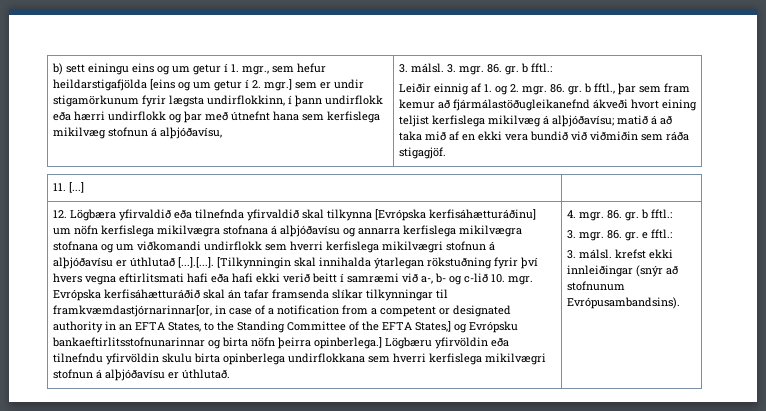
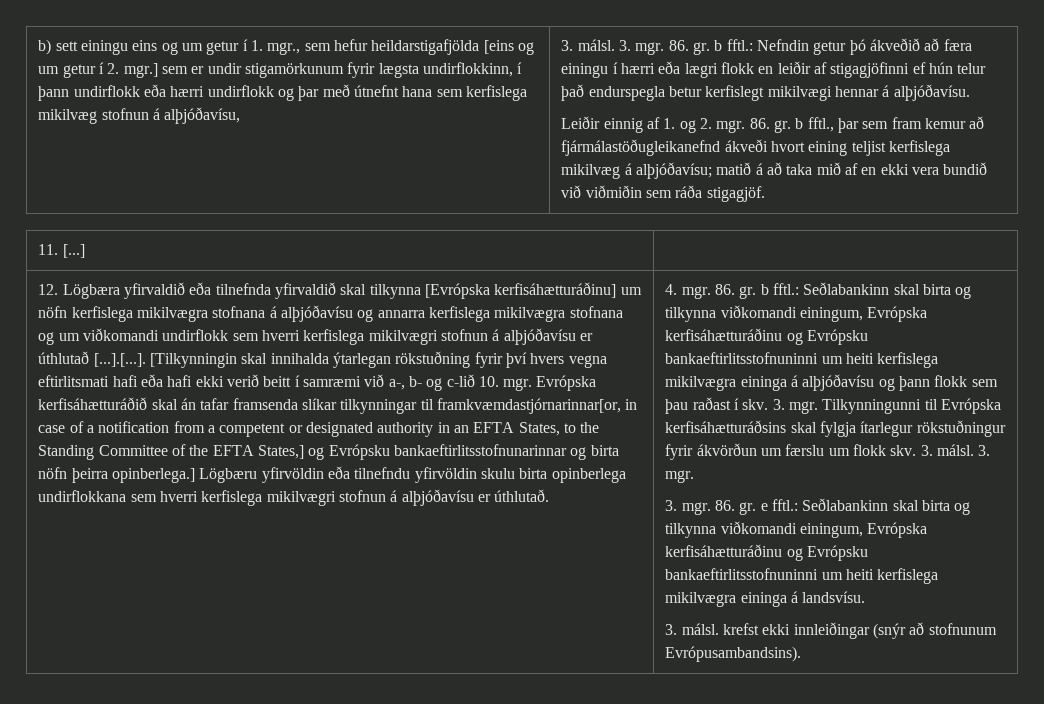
- 3. mgr. 86. gr. b fftl.:
+ 3. mgr. 86. gr. b fftl.: Nefndin getur þó ákveðið að færa einingu í hærri eða lægri flokk en leiðir af stigagjöfinni ef hún telur það endurspegla betur kerfislegt mikilvægi hennar á alþjóðavísu.
- 4. mgr. 86. gr. b fftl.:
+ 4. mgr. 86. gr. b fftl.: Seðlabankinn skal birta og tilkynna viðkomandi einingum, Evrópska kerfisáhætturáðinu og Evrópsku bankaeftirlitsstofnuninni um heiti kerfislega mikilvægra eininga á alþjóðavísu og þann flokk sem þau raðast í skv. 3. mgr. Tilkynningunni til Evrópska kerfisáhætturáðsins skal fylgja ítarlegur rökstuðningur fyrir ákvörðun um færslu um flokk skv. 3. málsl. 3. mgr.
- 86. gr. e fftl.:
+ 86. gr. e fftl.: Seðlabankinn skal birta og tilkynna viðkomandi einingum, Evrópska kerfisáhætturáðinu og Evrópsku bankaeftirlitsstofnuninni um heiti kerfislega mikilvægra eininga á landsvísu.

